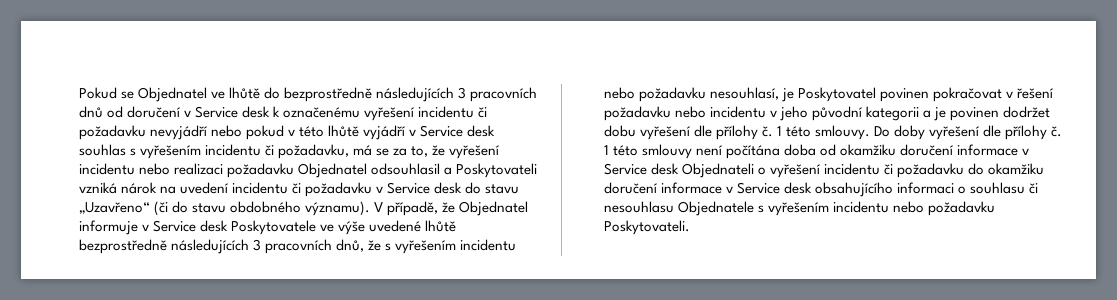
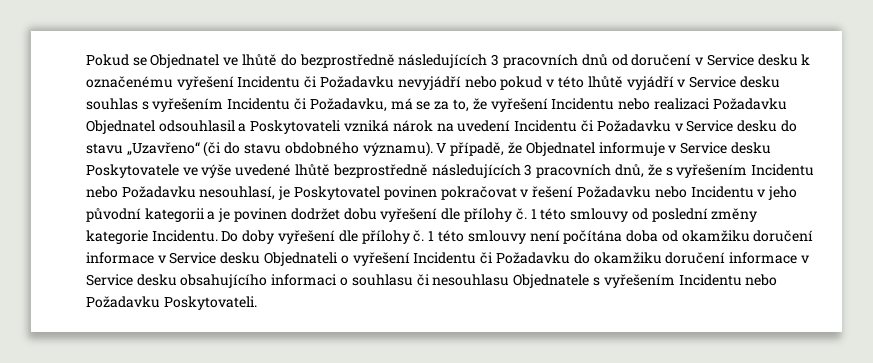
- Pokud se Objednatel ve lhůtě do bezprostředně následujících 3 pracovních dnů od doručení v Service desk k označenému vyřešení incidentu či požadavku nevyjádří nebo pokud v této lhůtě vyjádří v Service desk souhlas s vyřešením incidentu či požadavku, má se za to, že vyřešení incidentu nebo realizaci požadavku Objednatel odsouhlasil a Poskytovateli vzniká nárok na uvedení incidentu či požadavku v Service desk do stavu „Uzavřeno“ (či do stavu obdobného významu).
+ Pokud se Objednatel ve lhůtě do bezprostředně následujících 3 pracovních dnů od doručení v Service desku k označenému vyřešení Incidentu či Požadavku nevyjádří nebo pokud v této lhůtě vyjádří v Service desku souhlas s vyřešením Incidentu či Požadavku, má se za to, že vyřešení Incidentu nebo realizaci Požadavku Objednatel odsouhlasil a Poskytovateli vzniká nárok na uvedení Incidentu či Požadavku v Service desku do stavu „Uzavřeno“ (či do stavu obdobného významu).
- V případě, že Objednatel informuje v Service desk Poskytovatele ve výše uvedené lhůtě bezprostředně následujících 3 pracovních dnů, že s vyřešením incidentu nebo požadavku nesouhlasí, je Poskytovatel povinen pokračovat v řešení požadavku nebo incidentu v jeho původní kategorii a je povinen dodržet dobu vyřešení dle přílohy č.
+ V případě, že Objednatel informuje v Service desku Poskytovatele ve výše uvedené lhůtě bezprostředně následujících 3 pracovních dnů, že s vyřešením Incidentu nebo Požadavku nesouhlasí, je Poskytovatel povinen pokračovat v řešení Požadavku nebo Incidentu v jeho původní kategorii a je povinen dodržet dobu vyřešení dle přílohy č.
- 1 této smlouvy.
+ 1 této smlouvy od poslední změny kategorie Incidentu.
- 1 této smlouvy není počítána doba od okamžiku doručení informace v Service desk Objednateli o vyřešení incidentu či požadavku do okamžiku doručení informace v Service desk obsahujícího informaci o souhlasu či nesouhlasu Objednatele s vyřešením incidentu nebo požadavku Poskytovateli.
+ 1 této smlouvy není počítána doba od okamžiku doručení informace v Service desku Objednateli o vyřešení Incidentu či Požadavku do okamžiku doručení informace v Service desku obsahujícího informaci o souhlasu či nesouhlasu Objednatele s vyřešením Incidentu nebo Požadavku Poskytovateli.

